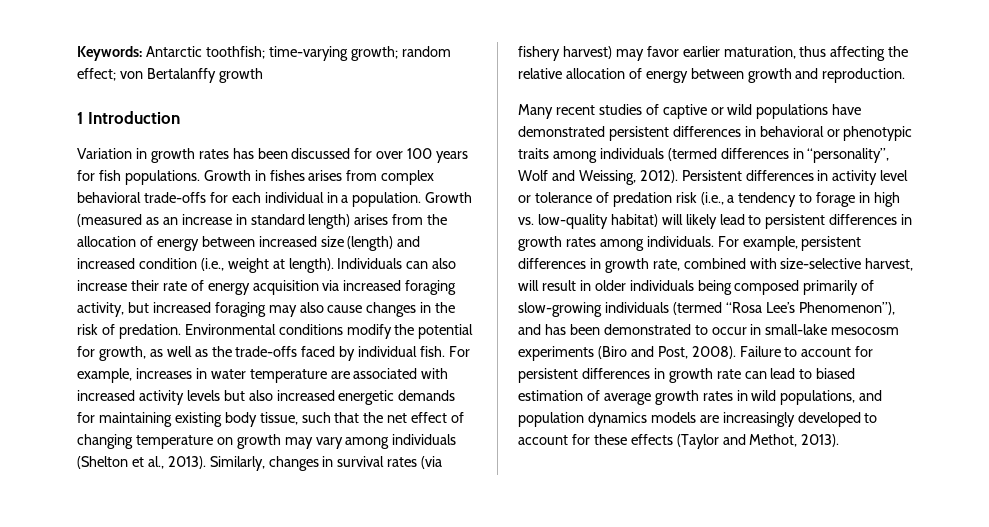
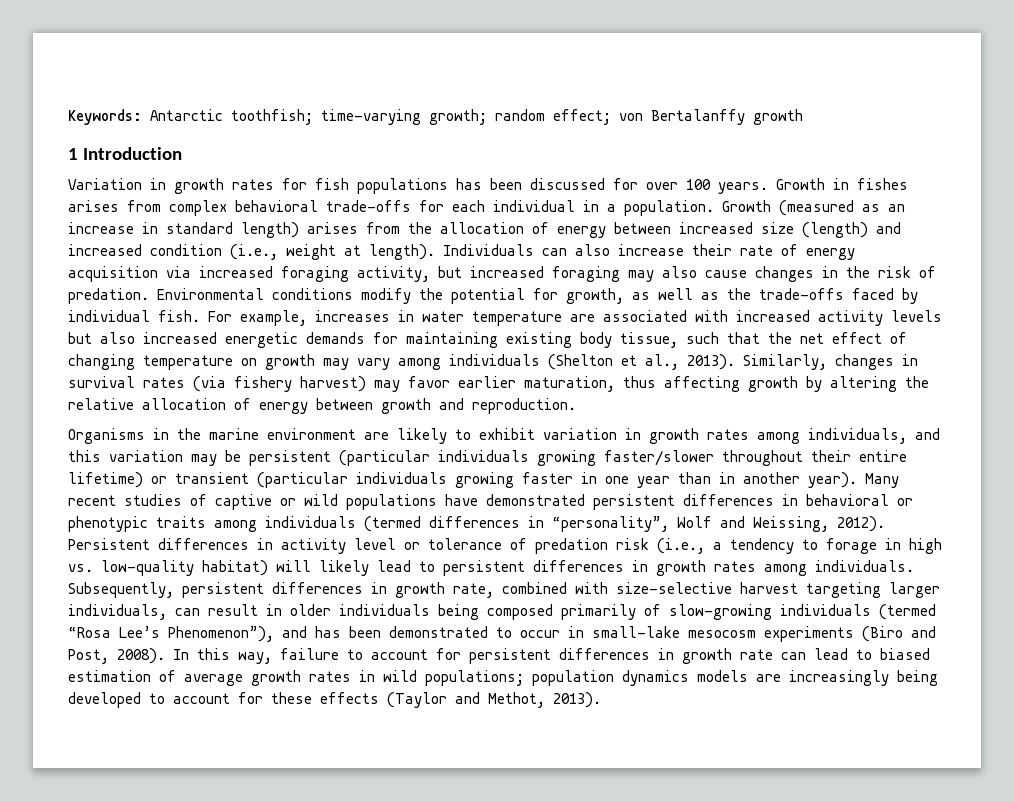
- Variation in growth rates has been discussed for over 100 years for fish populations.
+ Variation in growth rates for fish populations has been discussed for over 100 years.
- Similarly, changes in survival rates (via fishery harvest) may favor earlier maturation, thus affecting the relative allocation of energy between growth and reproduction.
+ Similarly, changes in survival rates (via fishery harvest) may favor earlier maturation, thus affecting growth by altering the relative allocation of energy between growth and reproduction.
+ Organisms in the marine environment are likely to exhibit variation in growth rates among individuals, and this variation may be persistent (particular individuals growing faster/slower throughout their entire lifetime) or transient (particular individuals growing faster in one year than in another year).
- For example, persistent differences in growth rate, combined with size-selective harvest, will result in older individuals being composed primarily of slow-growing individuals (termed “Rosa Lee’s Phenomenon”), and has been demonstrated to occur in small-lake mesocosm experiments (Biro and Post, 2008).
+ Subsequently, persistent differences in growth rate, combined with size-selective harvest targeting larger individuals, can result in older individuals being composed primarily of slow-growing individuals (termed “Rosa Lee’s Phenomenon”), and has been demonstrated to occur in small-lake mesocosm experiments (Biro and Post, 2008).
- Failure to account for persistent differences in growth rate can lead to biased estimation of average growth rates in wild populations, and population dynamics models are increasingly developed to account for these effects (Taylor and Methot, 2013).
+ In this way, failure to account for persistent differences in growth rate can lead to biased estimation of average growth rates in wild populations; population dynamics models are increasingly being developed to account for these effects (Taylor and Methot, 2013).

